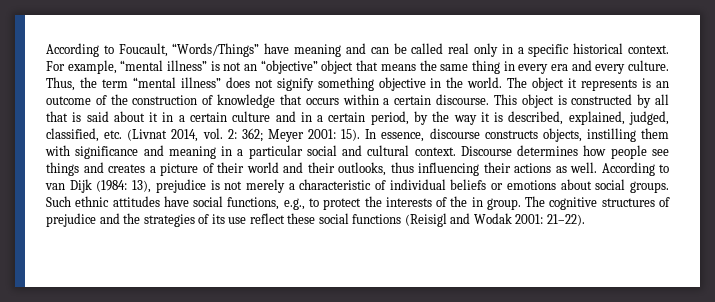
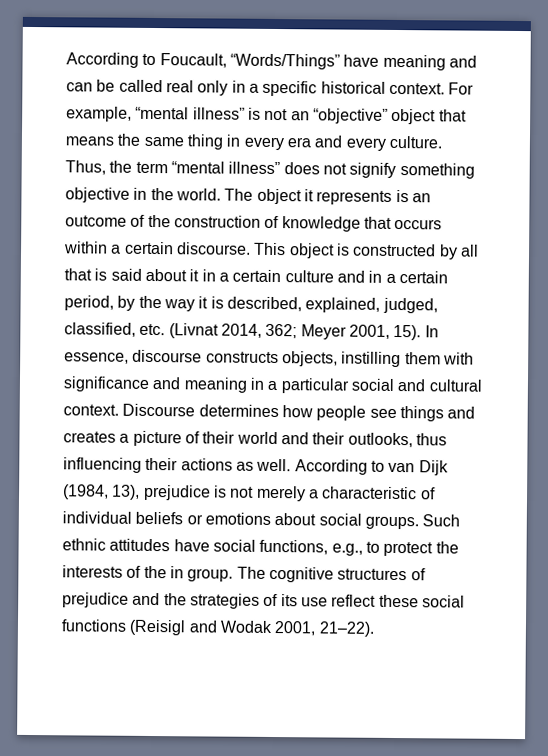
- This object is constructed by all that is said about it in a certain culture and in a certain period, by the way it is described, explained, judged, classified, etc. (Livnat 2014, vol. 2: 362; Meyer 2001: 15).
+ This object is constructed by all that is said about it in a certain culture and in a certain period, by the way it is described, explained, judged, classified, etc. (Livnat 2014, 362; Meyer 2001, 15).
- According to van Dijk (1984: 13), prejudice is not merely a characteristic of individual beliefs or emotions about social groups.
+ According to van Dijk (1984, 13), prejudice is not merely a characteristic of individual beliefs or emotions about social groups.
- The cognitive structures of prejudice and the strategies of its use reflect these social functions (Reisigl and Wodak 2001: 21–22).
+ The cognitive structures of prejudice and the strategies of its use reflect these social functions (Reisigl and Wodak 2001, 21–22).

